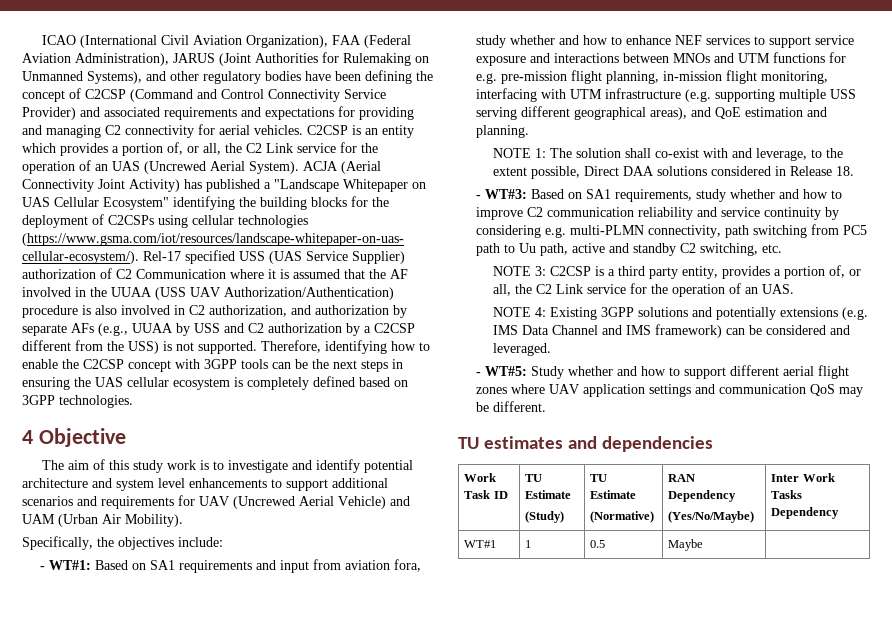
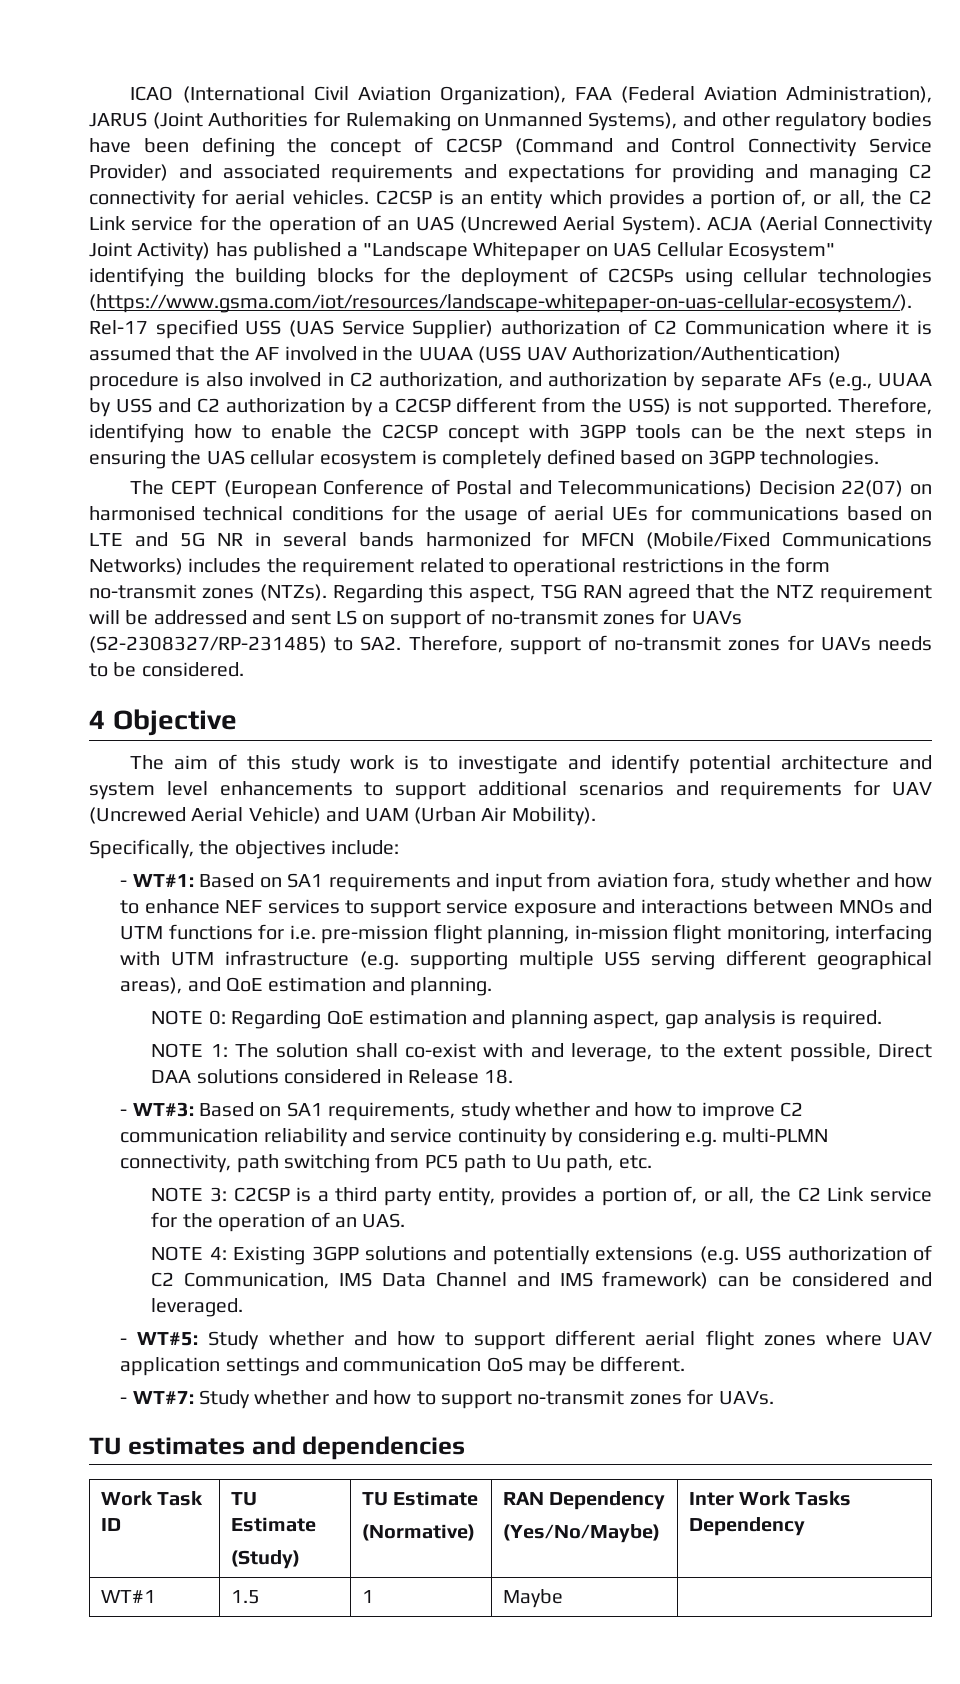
+ The CEPT (European Conference of Postal and Telecommunications) Decision 22(07) on harmonised technical conditions for the usage of aerial UEs for communications based on LTE and 5G NR in several bands harmonized for MFCN (Mobile/Fixed Communications Networks) includes the requirement related to operational restrictions in the form no-transmit zones (NTZs). Regarding this aspect, TSG RAN agreed that the NTZ requirement will be addressed and sent LS on support of no-transmit zones for UAVs (S2-2308327/RP-231485) to SA2. Therefore, support of no-transmit zones for UAVs needs to be considered.
- - WT#1: Based on SA1 requirements and input from aviation fora, study whether and how to enhance NEF services to support service exposure and interactions between MNOs and UTM functions for e.g. pre-mission flight planning, in-mission flight monitoring, interfacing with UTM infrastructure (e.g. supporting multiple USS serving different geographical areas), and QoE estimation and planning.
+ - WT#1: Based on SA1 requirements and input from aviation fora, study whether and how to enhance NEF services to support service exposure and interactions between MNOs and UTM functions for i.e. pre-mission flight planning, in-mission flight monitoring, interfacing with UTM infrastructure (e.g. supporting multiple USS serving different geographical areas), and QoE estimation and planning.
+ NOTE 0: Regarding QoE estimation and planning aspect, gap analysis is required.
- - WT#3: Based on SA1 requirements, study whether and how to improve C2 communication reliability and service continuity by considering e.g. multi-PLMN connectivity, path switching from PC5 path to Uu path, active and standby C2 switching, etc.
+ - WT#3: Based on SA1 requirements, study whether and how to improve C2 communication reliability and service continuity by considering e.g. multi-PLMN connectivity, path switching from PC5 path to Uu path, etc.
- NOTE 4: Existing 3GPP solutions and potentially extensions (e.g. IMS Data Channel and IMS framework) can be considered and leveraged.
+ NOTE 4: Existing 3GPP solutions and potentially extensions (e.g. USS authorization of C2 Communication, IMS Data Channel and IMS framework) can be considered and leveraged.
+ - WT#7: Study whether and how to support no-transmit zones for UAVs.
- WT#1 | 1 | 0.5 | Maybe |
+ WT#1 | 1.5 | 1 | Maybe |

